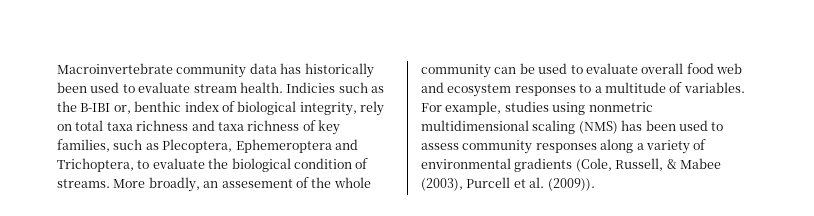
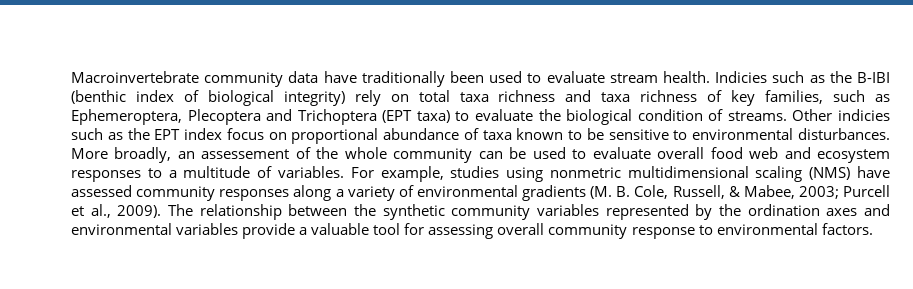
- Macroinvertebrate community data has historically been used to evaluate stream health.
+ Macroinvertebrate community data have traditionally been used to evaluate stream health.
- Indicies such as the B-IBI or, benthic index of biological integrity, rely on total taxa richness and taxa richness of key families, such as Plecoptera, Ephemeroptera and Trichoptera, to evaluate the biological condition of streams.
+ Indicies such as the B-IBI (benthic index of biological integrity) rely on total taxa richness and taxa richness of key families, such as Ephemeroptera, Plecoptera and Trichoptera (EPT taxa) to evaluate the biological condition of streams.
+ Other indicies such as the EPT index focus on proportional abundance of taxa known to be sensitive to environmental disturbances.
- More broadly, an assesement of the whole community can be used to evaluate overall food web and ecosystem responses to a multitude of variables.
+ More broadly, an assessement of the whole community can be used to evaluate overall food web and ecosystem responses to a multitude of variables.
- For example, studies using nonmetric multidimensional scaling (NMS) has been used to assess community responses along a variety of environmental gradients (Cole, Russell, & Mabee (2003), Purcell et al. (2009)).
+ For example, studies using nonmetric multidimensional scaling (NMS) have assessed community responses along a variety of environmental gradients (M. B. Cole, Russell, & Mabee, 2003; Purcell et al., 2009). The relationship between the synthetic community variables represented by the ordination axes and environmental variables provide a valuable tool for assessing overall community response to environmental factors.

